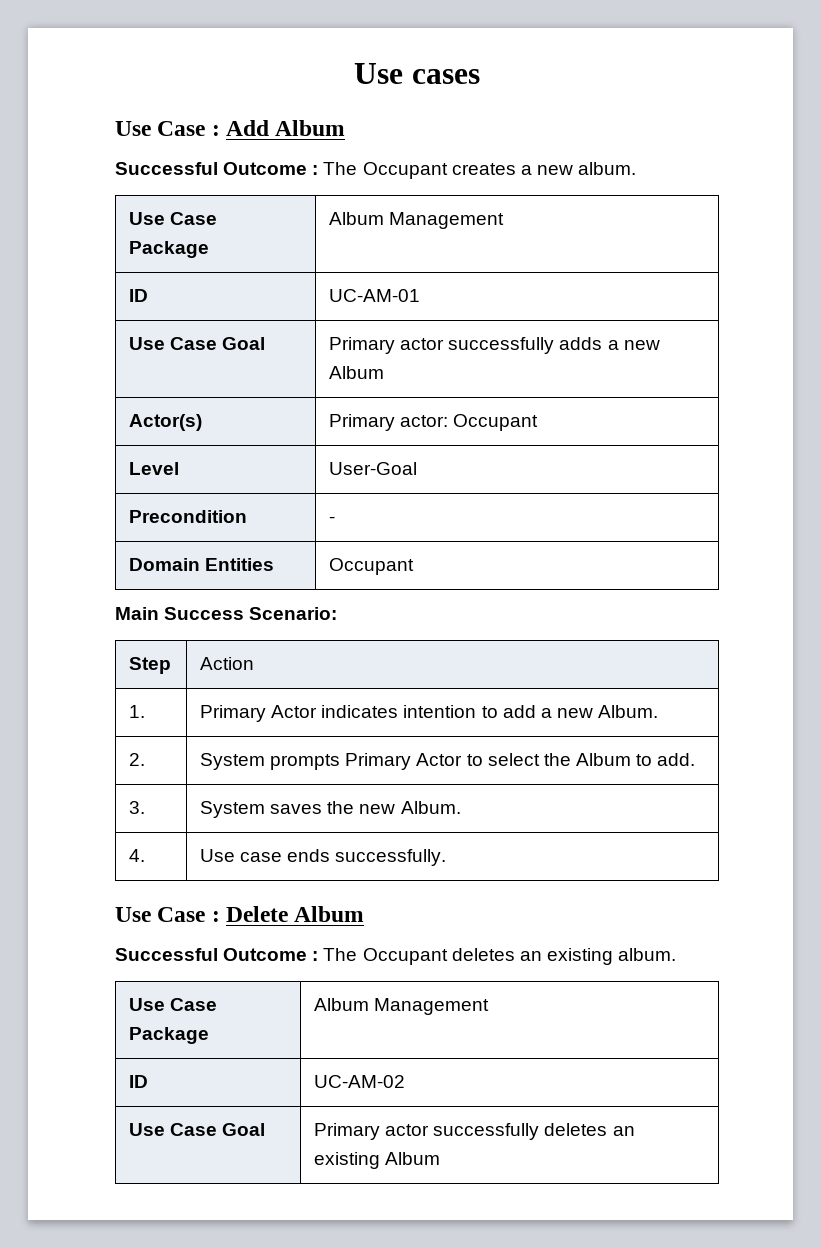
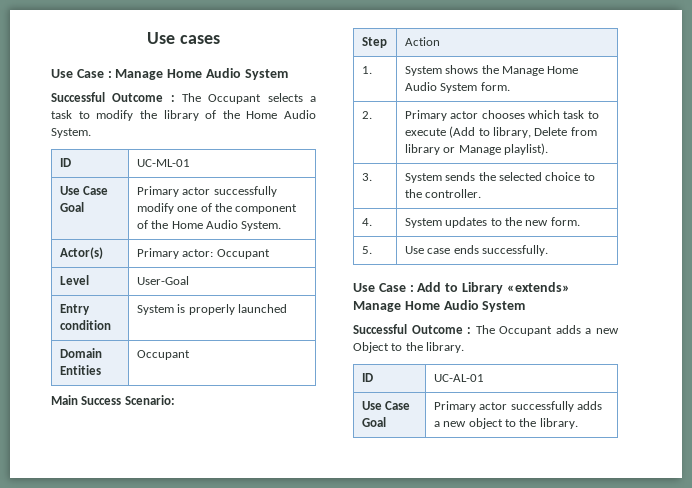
- Use Case : Add Album
- Successful Outcome : The Occupant creates a new album.
- Use Case Package | Album Management
- ID | UC-AM-01
- Use Case Goal | Primary actor successfully adds a new Album
+ Use Case : Manage Home Audio System
+ Successful Outcome : The Occupant selects a task to modify the library of the Home Audio System.
+ ID | UC-ML-01
+ Use Case Goal | Primary actor successfully modify one of the component of the Home Audio System.
- Precondition | -
+ Entry condition | System is properly launched
- 1. | Primary Actor indicates intention to add a new Album.
- 2. | System prompts Primary Actor to select the Album to add.
- 3. | System saves the new Album.
- 4. | Use case ends successfully.
+ 1. | System shows the Manage Home Audio System form.
+ 2. | Primary actor chooses which task to execute (Add to library, Delete from library or Manage playlist).
+ 3. | System sends the selected choice to the controller.
+ 4. | System updates to the new form.
+ 5. | Use case ends successfully.
- Use Case : Delete Album
- Successful Outcome : The Occupant deletes an existing album.
- Use Case Package | Album Management
- ID | UC-AM-02
- Use Case Goal | Primary actor successfully deletes an existing Album
+ Use Case : Add to Library «extends» Manage Home Audio System
+ Successful Outcome : The Occupant adds a new Object to the library.
+ ID | UC-AL-01
+ Use Case Goal | Primary actor successfully adds a new object to the library.

